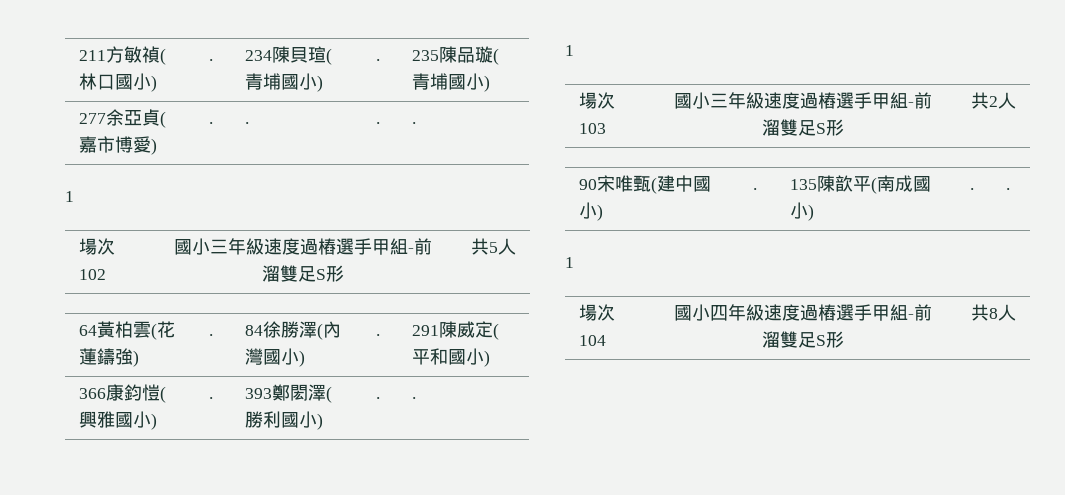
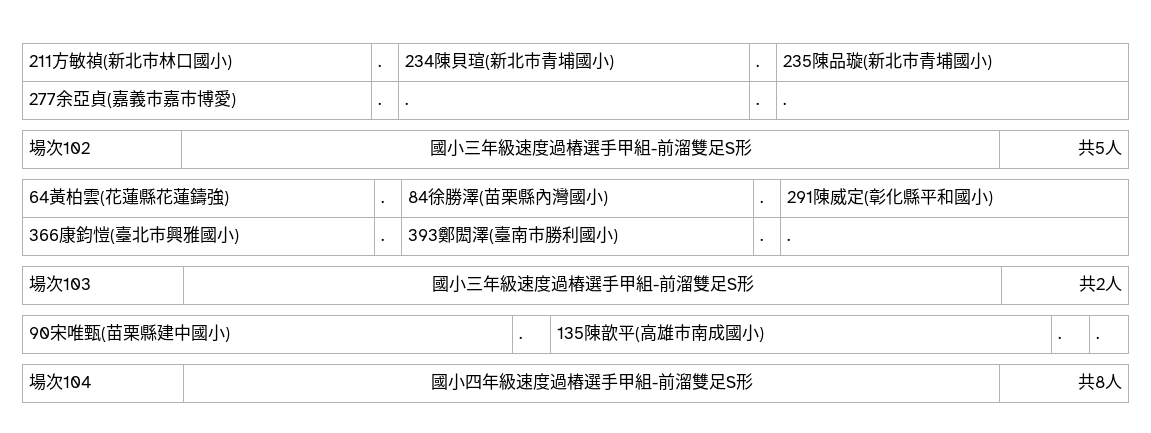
- 211方敏禎(林口國小) | . | 234陳貝瑄(青埔國小) | . | 235陳品璇(青埔國小)
+ 211方敏禎(新北市林口國小) | . | 234陳貝瑄(新北市青埔國小) | . | 235陳品璇(新北市青埔國小)
- 277余亞貞(嘉市博愛) | . | . | . | .
- 1
+ 277余亞貞(嘉義市嘉市博愛) | . | . | . | .
- 64黃柏雲(花蓮鑄強) | . | 84徐勝澤(內灣國小) | . | 291陳威定(平和國小)
+ 64黃柏雲(花蓮縣花蓮鑄強) | . | 84徐勝澤(苗栗縣內灣國小) | . | 291陳威定(彰化縣平和國小)
- 366康鈞愷(興雅國小) | . | 393鄭閎澤(勝利國小) | . | .
- 1
+ 366康鈞愷(臺北市興雅國小) | . | 393鄭閎澤(臺南市勝利國小) | . | .
- 90宋唯甄(建中國小) | . | 135陳歆平(南成國小) | . | .
- 1
+ 90宋唯甄(苗栗縣建中國小) | . | 135陳歆平(高雄市南成國小) | . | .

